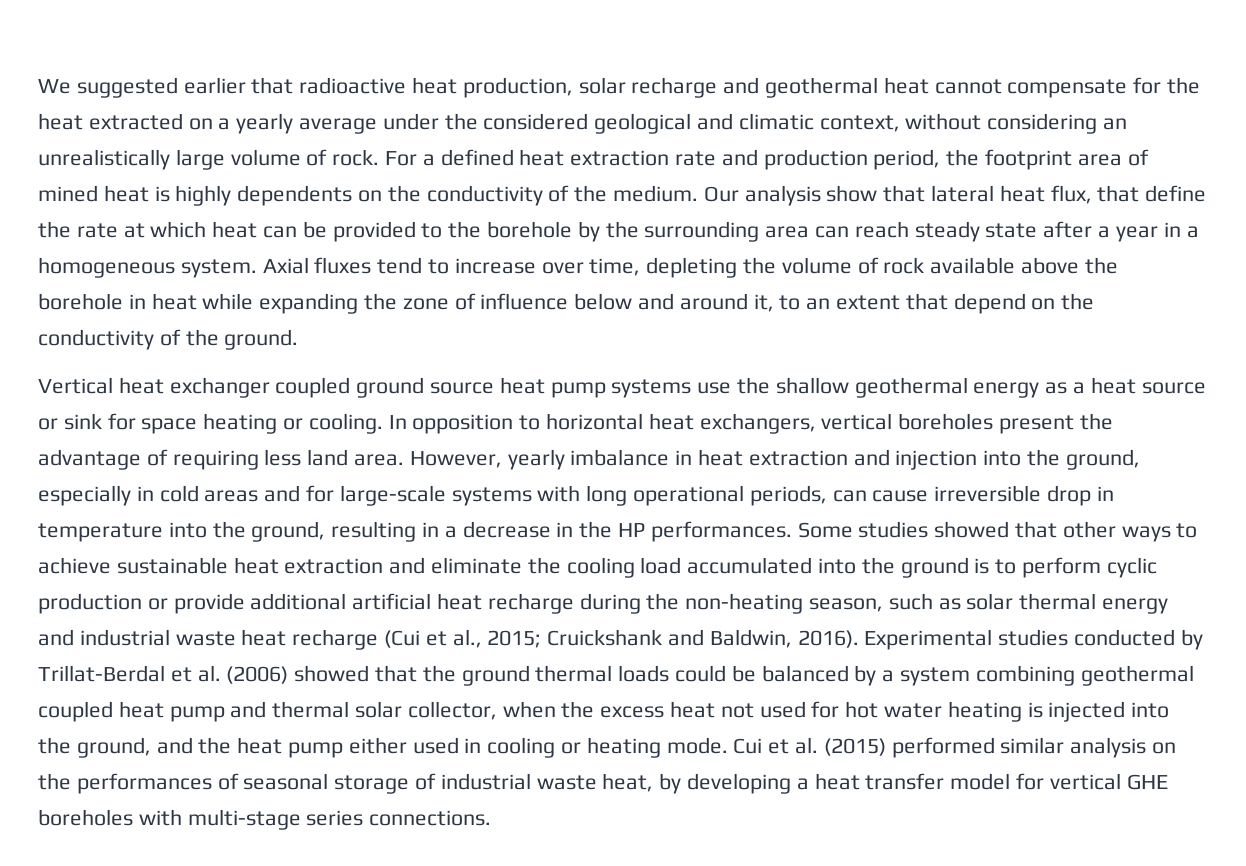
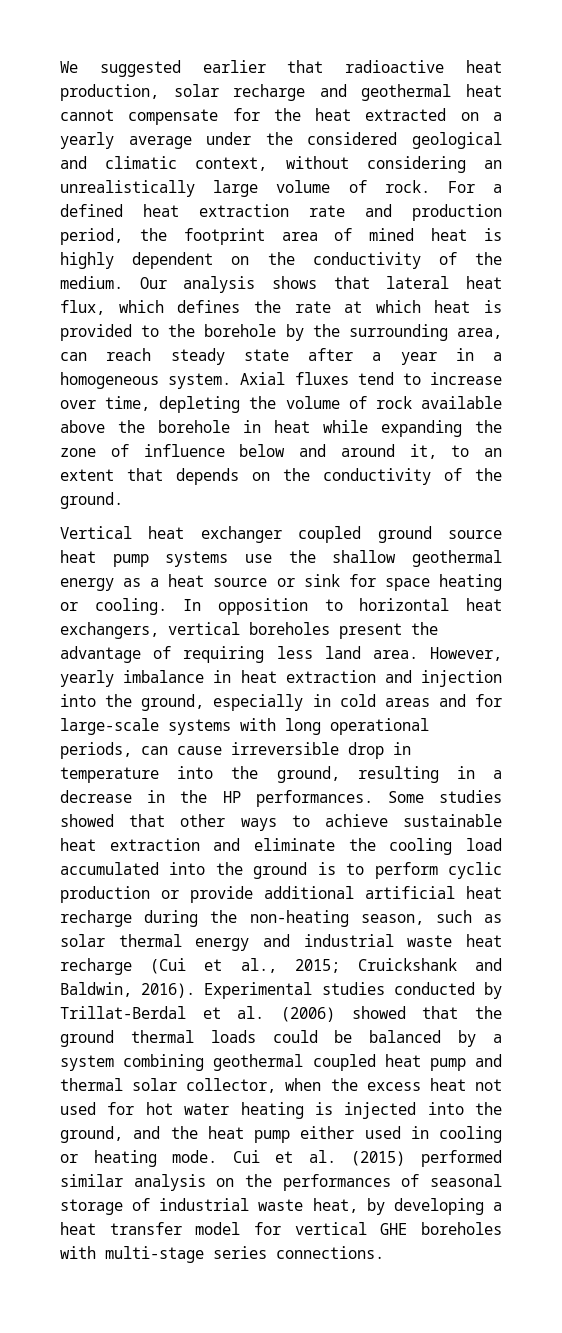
- For a defined heat extraction rate and production period, the footprint area of mined heat is highly dependents on the conductivity of the medium.
+ For a defined heat extraction rate and production period, the footprint area of mined heat is highly dependent on the conductivity of the medium.
- Our analysis show that lateral heat flux, that define the rate at which heat can be provided to the borehole by the surrounding area can reach steady state after a year in a homogeneous system.
+ Our analysis shows that lateral heat flux, which defines the rate at which heat is provided to the borehole by the surrounding area, can reach steady state after a year in a homogeneous system.
- Axial fluxes tend to increase over time, depleting the volume of rock available above the borehole in heat while expanding the zone of influence below and around it, to an extent that depend on the conductivity of the ground.
+ Axial fluxes tend to increase over time, depleting the volume of rock available above the borehole in heat while expanding the zone of influence below and around it, to an extent that depends on the conductivity of the ground.

